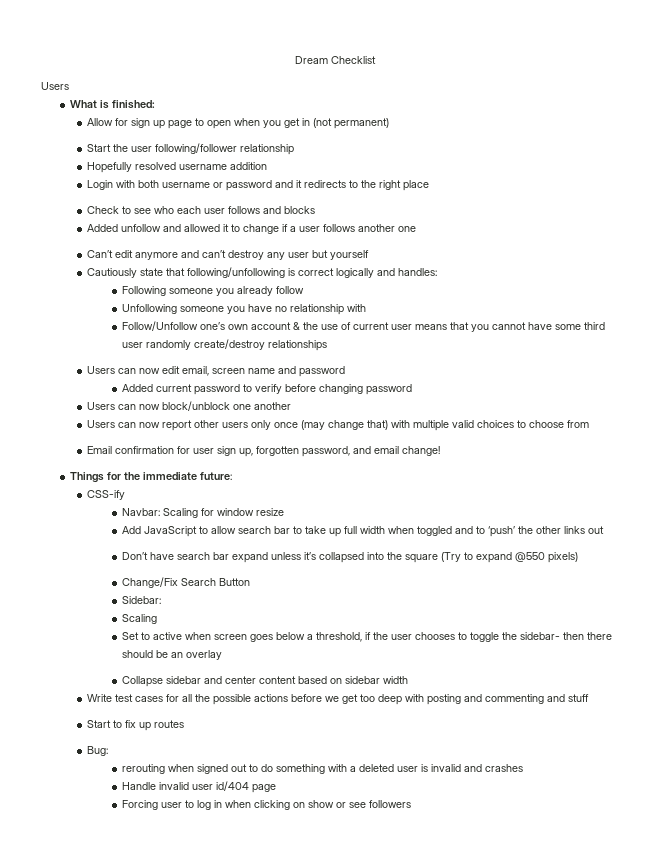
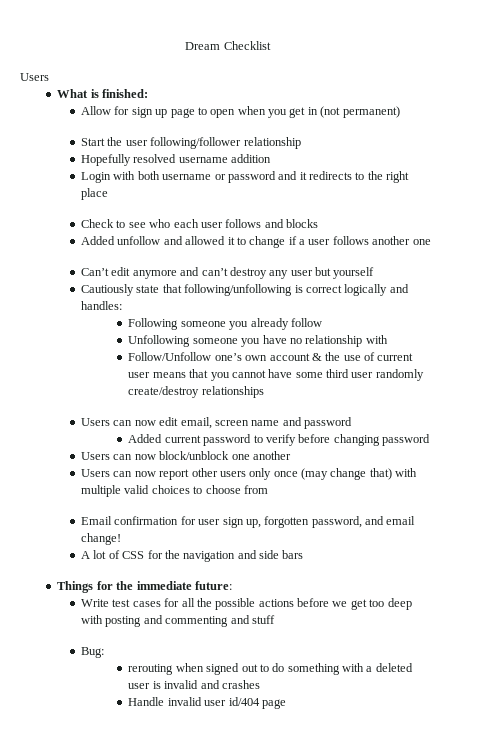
+ A lot of CSS for the navigation and side bars
- CSS-ify
- Navbar: Scaling for window resize
- Add JavaScript to allow search bar to take up full width when toggled and to ‘push’ the other links out
- Don’t have search bar expand unless it’s collapsed into the square (Try to expand @550 pixels)
- Change/Fix Search Button
- Sidebar:
- Scaling
- Set to active when screen goes below a threshold, if the user chooses to toggle the sidebar- then there should be an overlay
- Collapse sidebar and center content based on sidebar width
- Start to fix up routes
- Forcing user to log in when clicking on show or see followers

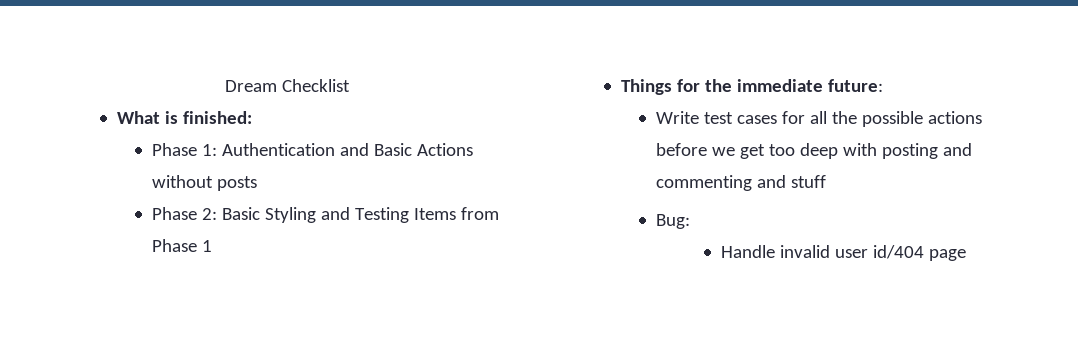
  Dream Checklist
- Users
- Allow for sign up page to open when you get in (not permanent)
- Start the user following/follower relationship
- Hopefully resolved username addition
- Login with both username or password and it redirects to the right place
- Check to see who each user follows and blocks
- Added unfollow and allowed it to change if a user follows another one
- Can’t edit anymore and can’t destroy any user but yourself
- Cautiously state that following/unfollowing is correct logically and handles:
- Following someone you already follow
- Unfollowing someone you have no relationship with
- Follow/Unfollow one’s own account & the use of current user means that you cannot have some third user randomly create/destroy relationships
- Users can now edit email, screen name and password
- Added current password to verify before changing password
- Users can now block/unblock one another
- Users can now report other users only once (may change that) with multiple valid choices to choose from
- Email confirmation for user sign up, forgotten password, and email change!
- A lot of CSS for the navigation and side bars
+ Phase 1: Authentication and Basic Actions without posts
+ Phase 2: Basic Styling and Testing Items from Phase 1
- rerouting when signed out to do something with a deleted user is invalid and crashes

